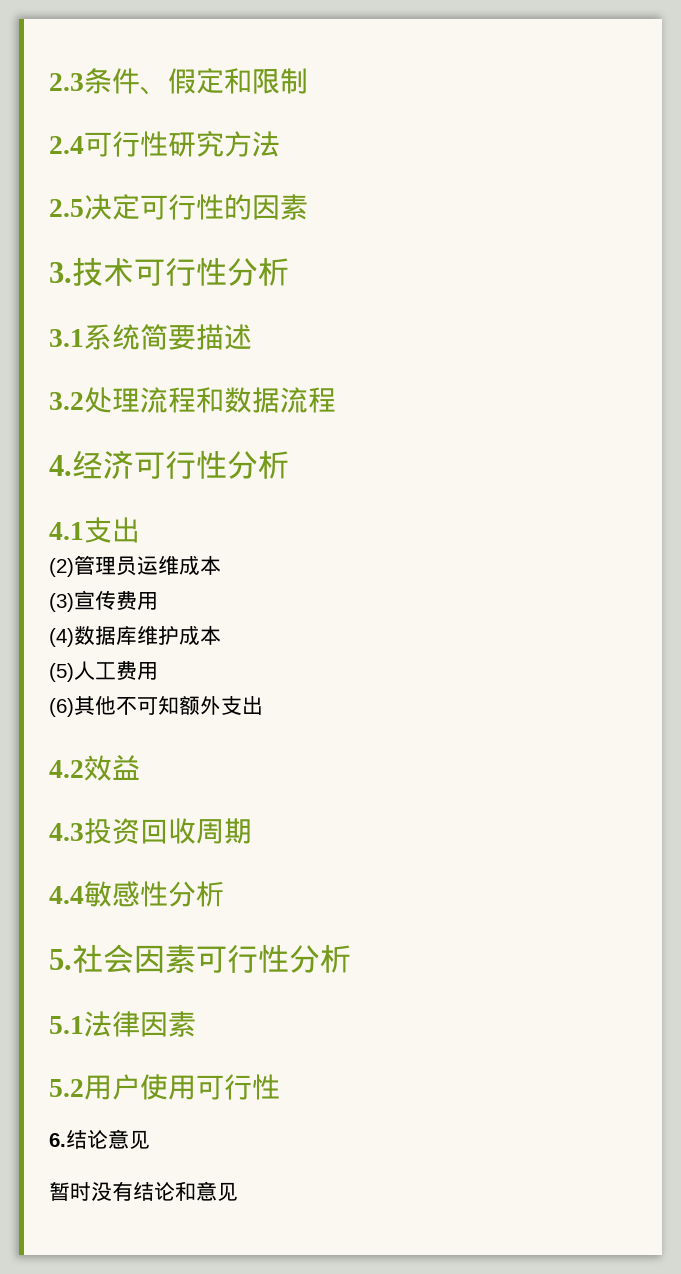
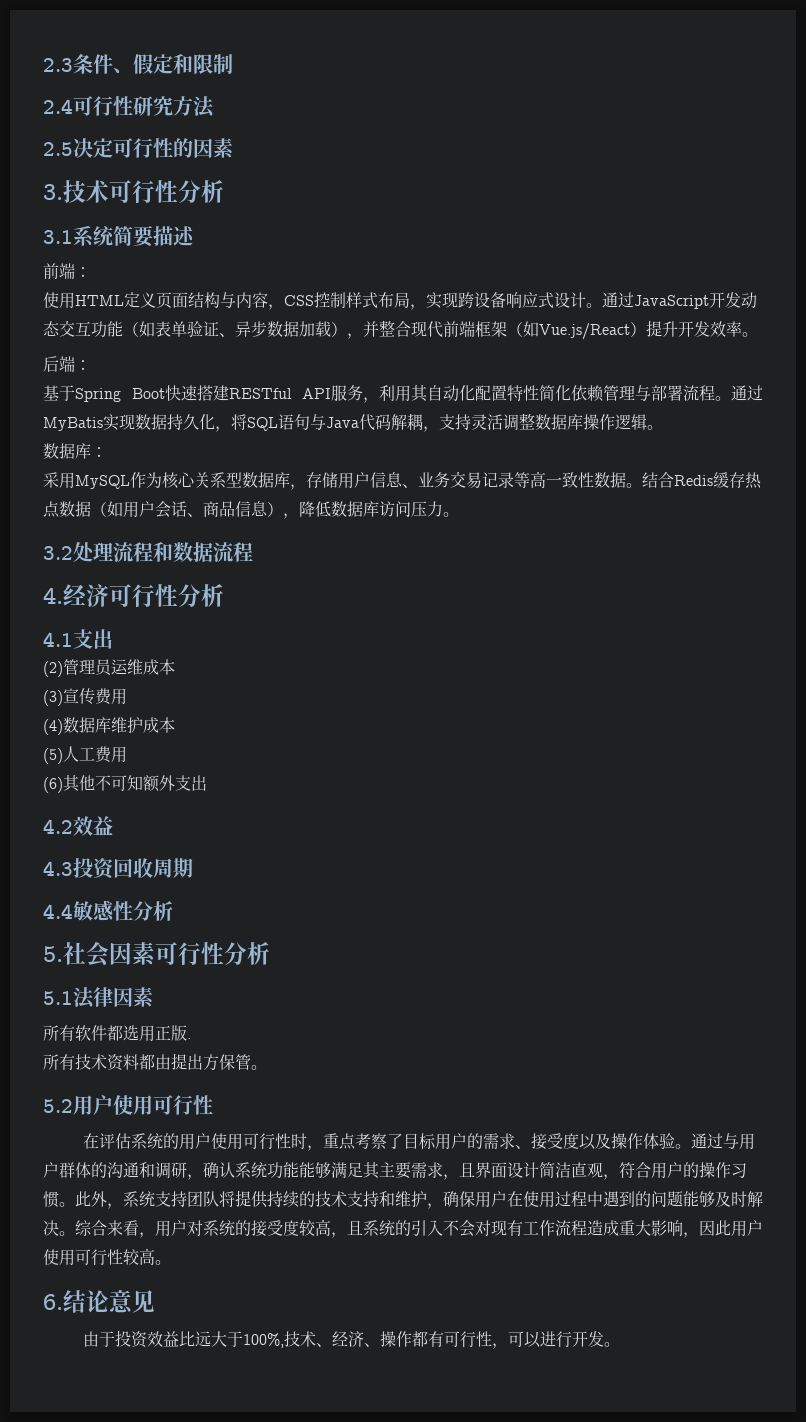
+ 前端：
+ 使用HTML定义页面结构与内容，CSS控制样式布局，实现跨设备响应式设计。通过JavaScript开发动态交互功能（如表单验证、异步数据加载），并整合现代前端框架（如Vue.js/React）提升开发效率。
+ 后端：
+ 基于Spring Boot快速搭建RESTful API服务，利用其自动化配置特性简化依赖管理与部署流程。通过MyBatis实现数据持久化，将SQL语句与Java代码解耦，支持灵活调整数据库操作逻辑。
+ 数据库：
+ 采用MySQL作为核心关系型数据库，存储用户信息、业务交易记录等高一致性数据。结合Redis缓存热点数据（如用户会话、商品信息），降低数据库访问压力。
+ 所有软件都选用正版.
+ 所有技术资料都由提出方保管。
+ 在评估系统的用户使用可行性时，重点考察了目标用户的需求、接受度以及操作体验。通过与用户群体的沟通和调研，确认系统功能能够满足其主要需求，且界面设计简洁直观，符合用户的操作习惯。此外，系统支持团队将提供持续的技术支持和维护，确保用户在使用过程中遇到的问题能够及时解决。综合来看，用户对系统的接受度较高，且系统的引入不会对现有工作流程造成重大影响，因此用户使用可行性较高。
  6.结论意见
- 暂时没有结论和意见
+ 由于投资效益比远大于100%,技术、经济、操作都有可行性，可以进行开发。

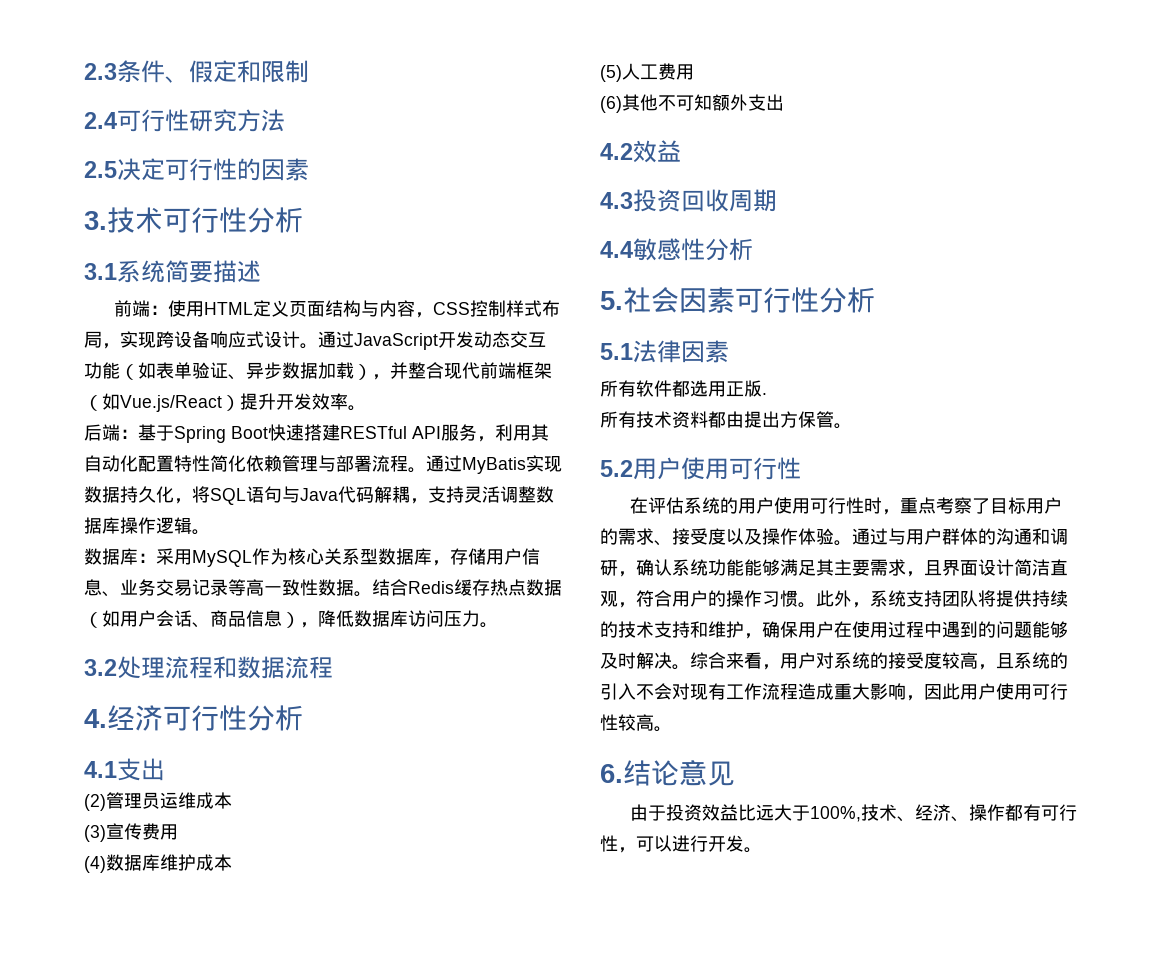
- 前端：
- 使用HTML定义页面结构与内容，CSS控制样式布局，实现跨设备响应式设计。
+ 前端：使用HTML定义页面结构与内容，CSS控制样式布局，实现跨设备响应式设计。
- 后端：
- 基于Spring Boot快速搭建RESTful API服务，利用其自动化配置特性简化依赖管理与部署流程。
+ 后端：基于Spring Boot快速搭建RESTful API服务，利用其自动化配置特性简化依赖管理与部署流程。
- 数据库：
- 采用MySQL作为核心关系型数据库，存储用户信息、业务交易记录等高一致性数据。
+ 数据库：采用MySQL作为核心关系型数据库，存储用户信息、业务交易记录等高一致性数据。

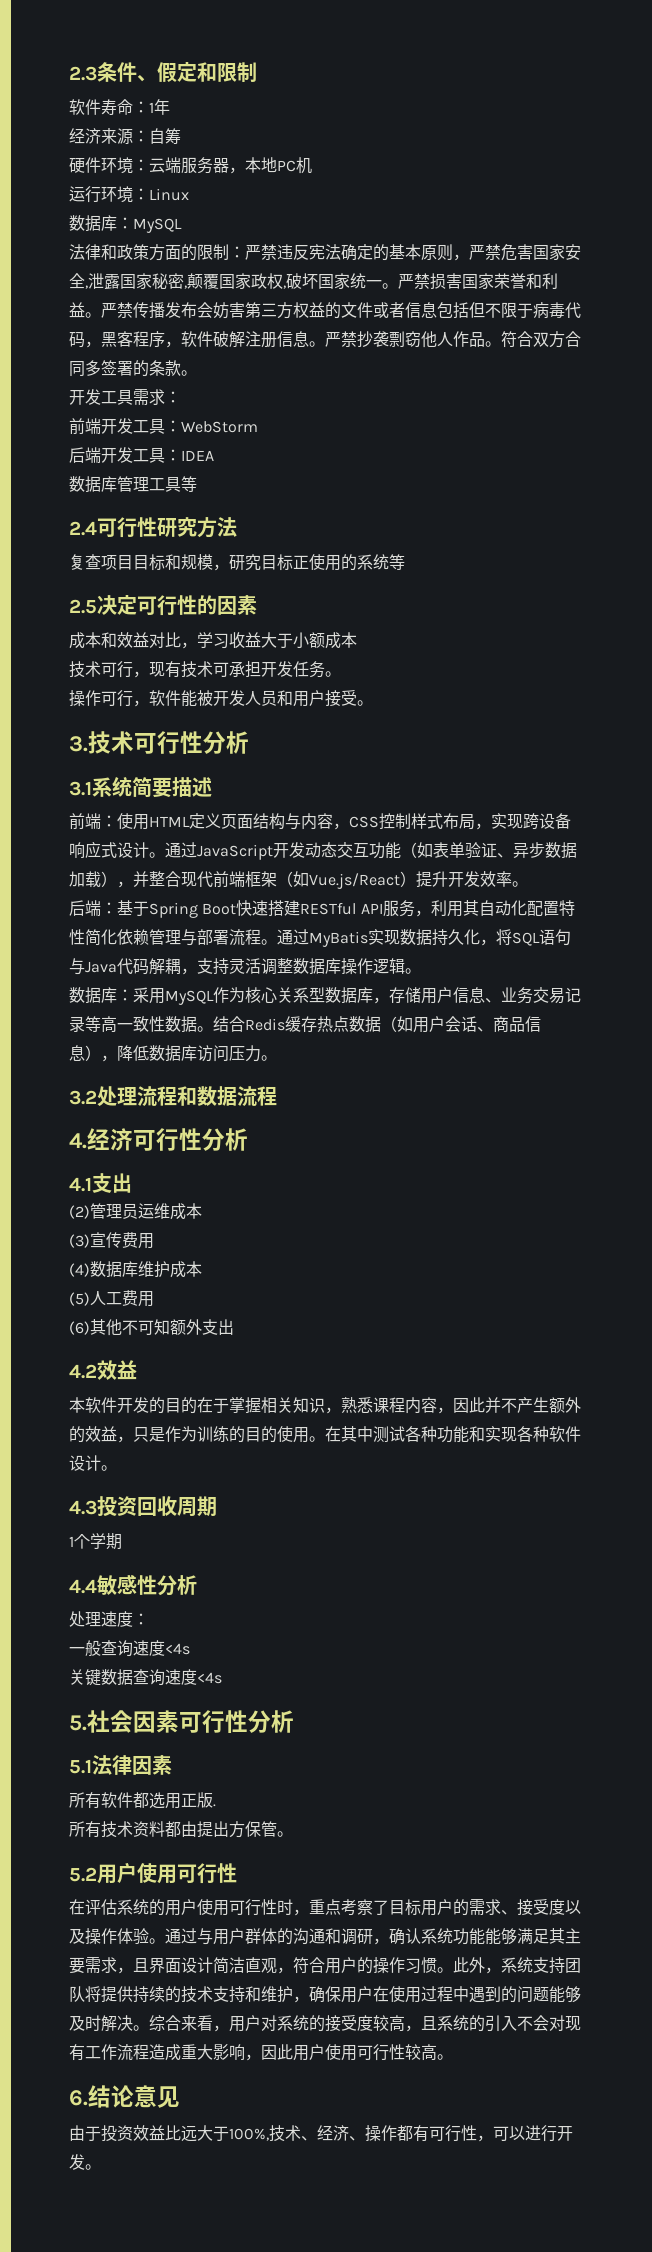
+ 软件寿命：1年
+ 经济来源：自筹
+ 硬件环境：云端服务器，本地PC机
+ 运行环境：Linux
+ 数据库：MySQL
+ 法律和政策方面的限制：严禁违反宪法确定的基本原则，严禁危害国家安全,泄露国家秘密,颠覆国家政权,破坏国家统一。严禁损害国家荣誉和利益。严禁传播发布会妨害第三方权益的文件或者信息包括但不限于病毒代码，黑客程序，软件破解注册信息。严禁抄袭剽窃他人作品。符合双方合同多签署的条款。
+ 开发工具需求：
+ 前端开发工具：WebStorm
+ 后端开发工具：IDEA
+ 数据库管理工具等
+ 复查项目目标和规模，研究目标正使用的系统等
+ 成本和效益对比，学习收益大于小额成本
+ 技术可行，现有技术可承担开发任务。
+ 操作可行，软件能被开发人员和用户接受。
+ 本软件开发的目的在于掌握相关知识，熟悉课程内容，因此并不产生额外的效益，只是作为训练的目的使用。在其中测试各种功能和实现各种软件设计。
+ 1个学期
+ 处理速度：
+ 一般查询速度<4s
+ 关键数据查询速度<4s

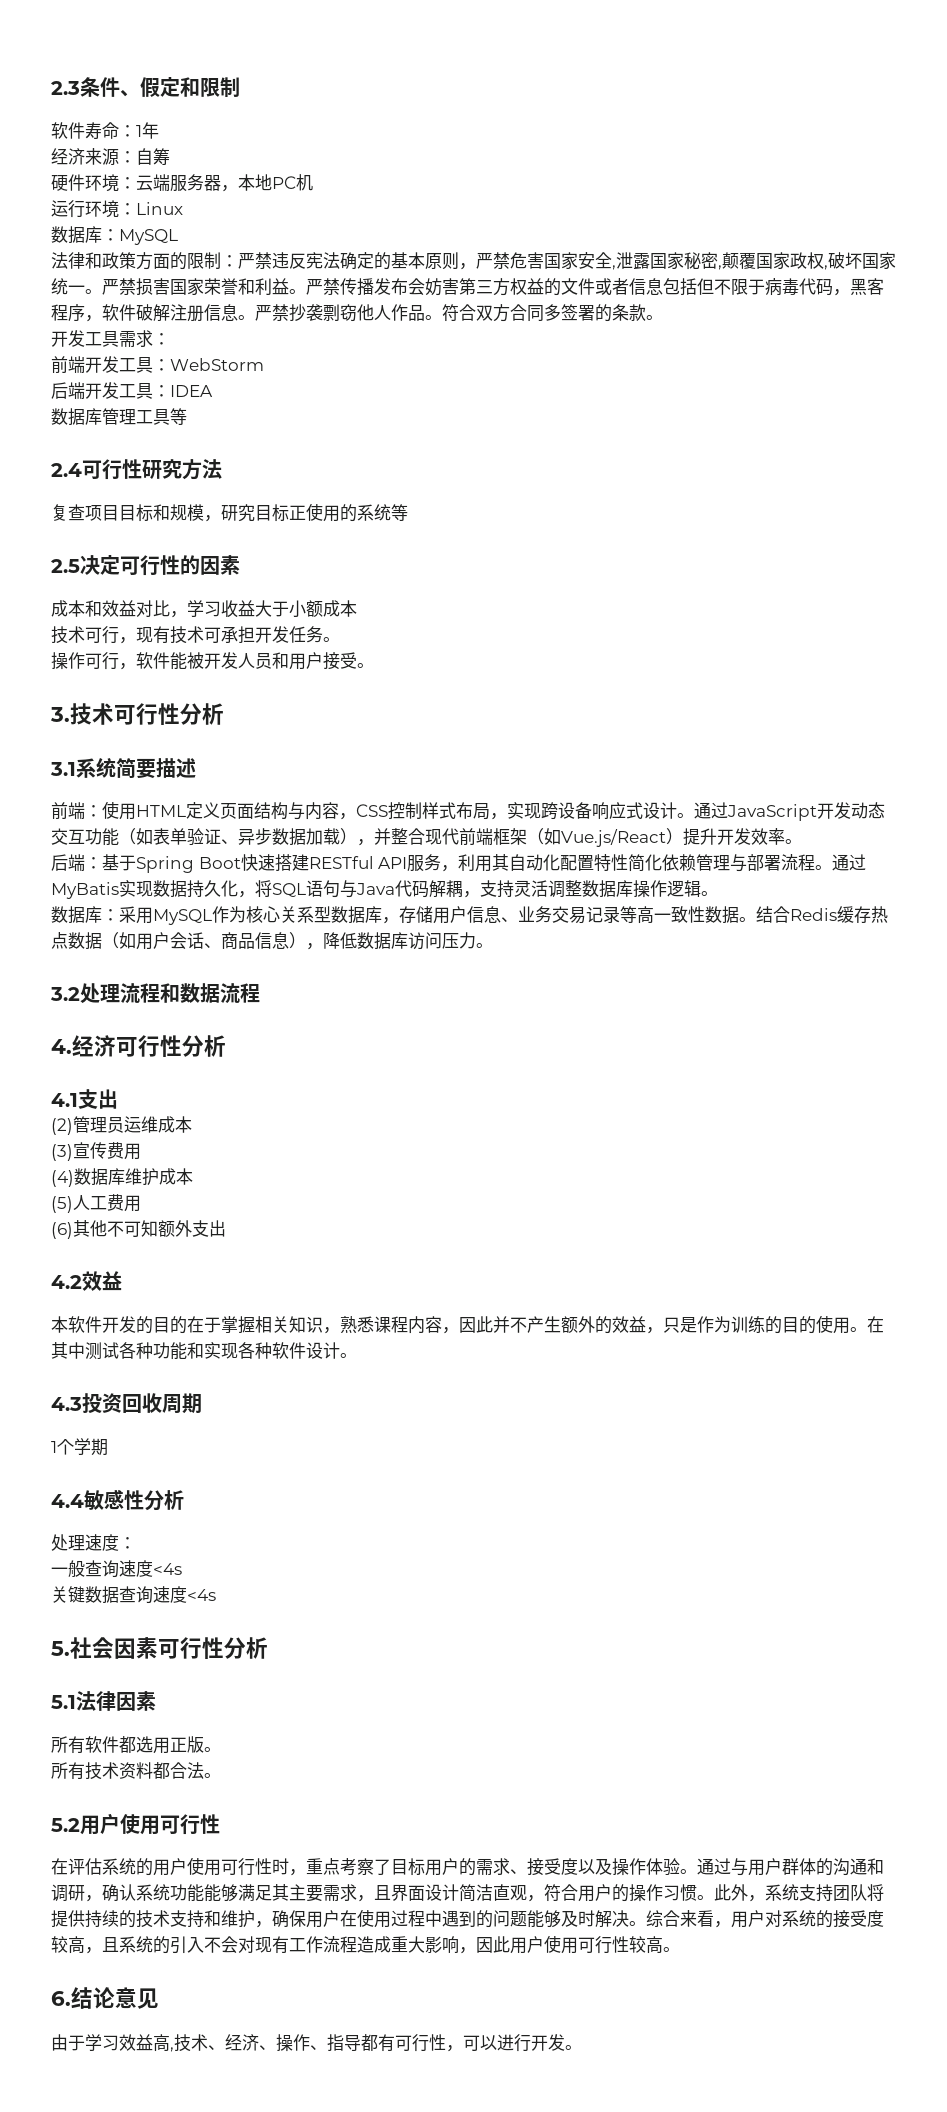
- 所有软件都选用正版.
+ 所有软件都选用正版。
- 所有技术资料都由提出方保管。
+ 所有技术资料都合法。
- 由于投资效益比远大于100%,技术、经济、操作都有可行性，可以进行开发。
+ 由于学习效益高,技术、经济、操作、指导都有可行性，可以进行开发。

